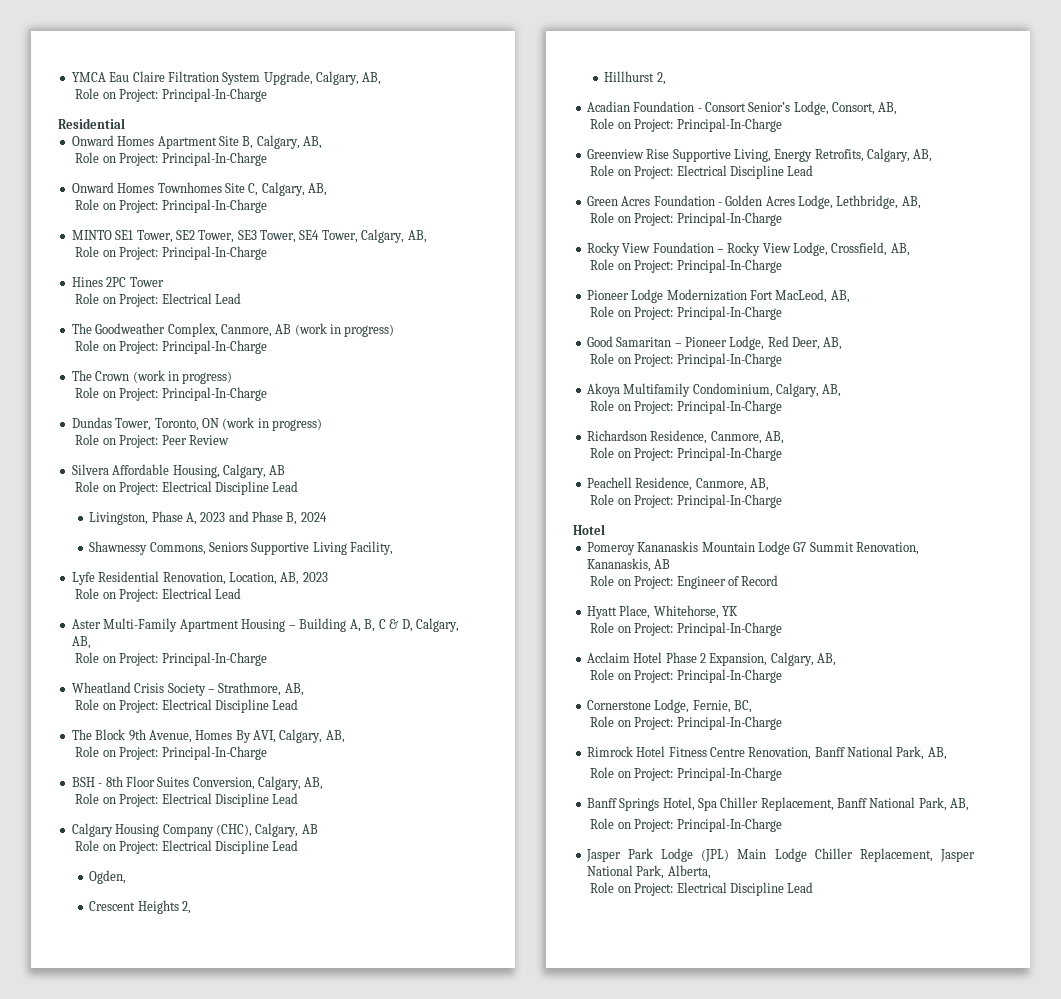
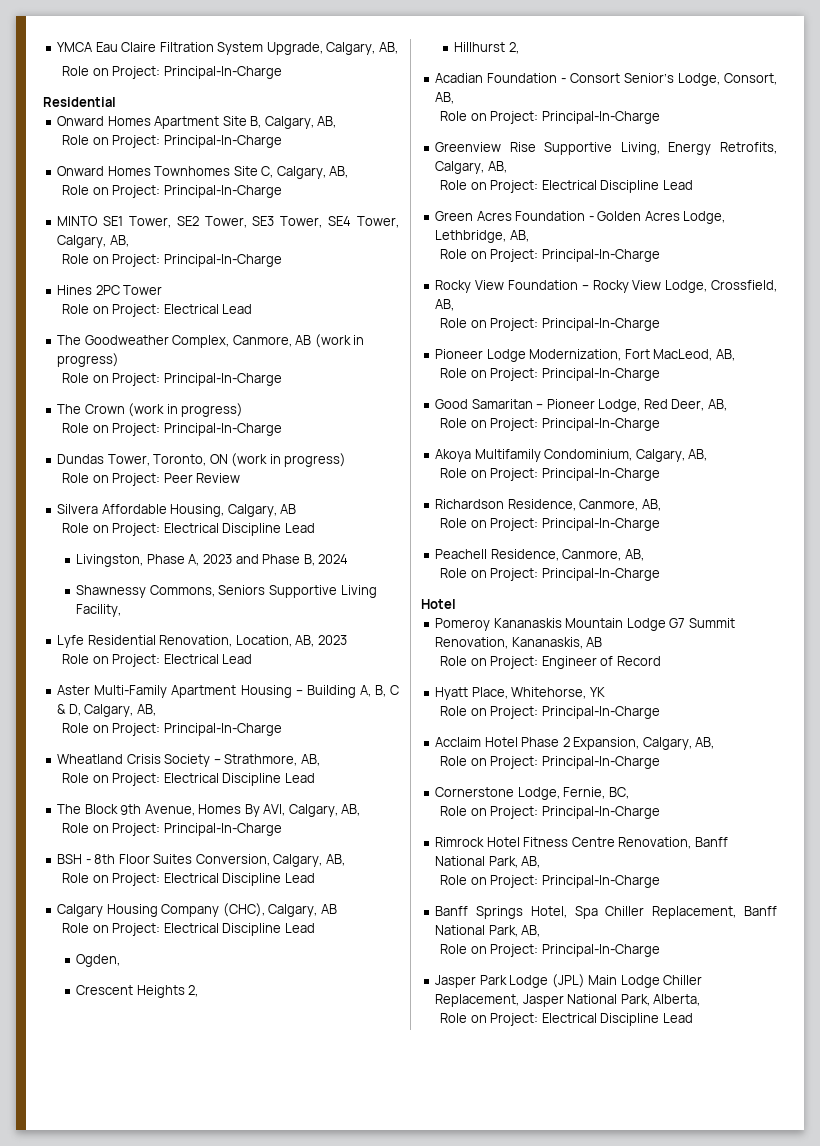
- Pioneer Lodge Modernization Fort MacLeod, AB,
+ Pioneer Lodge Modernization, Fort MacLeod, AB,

